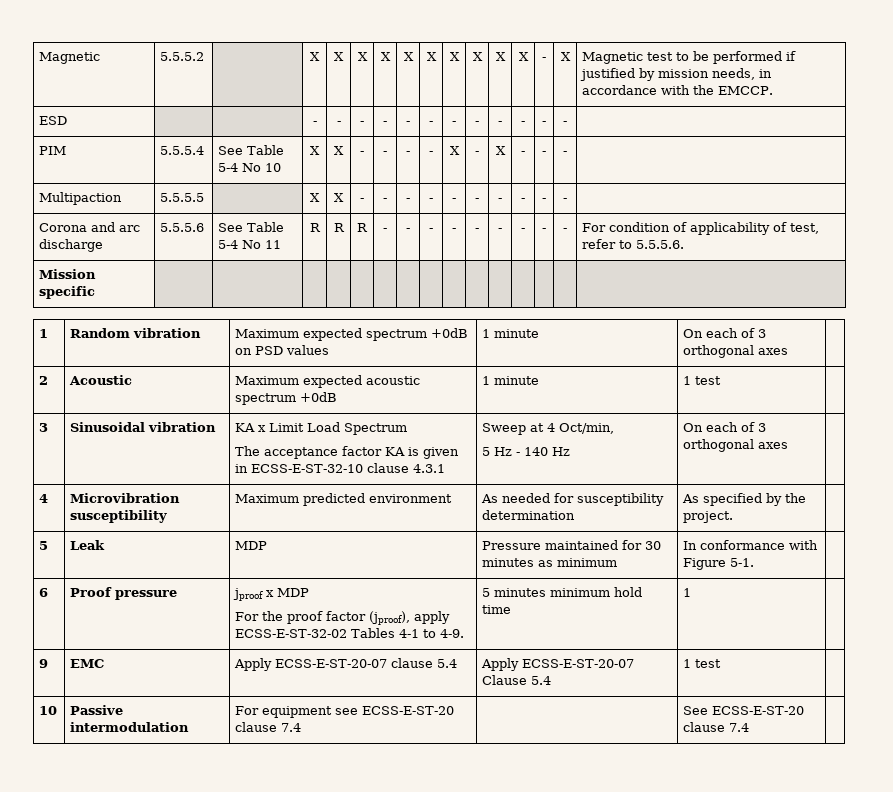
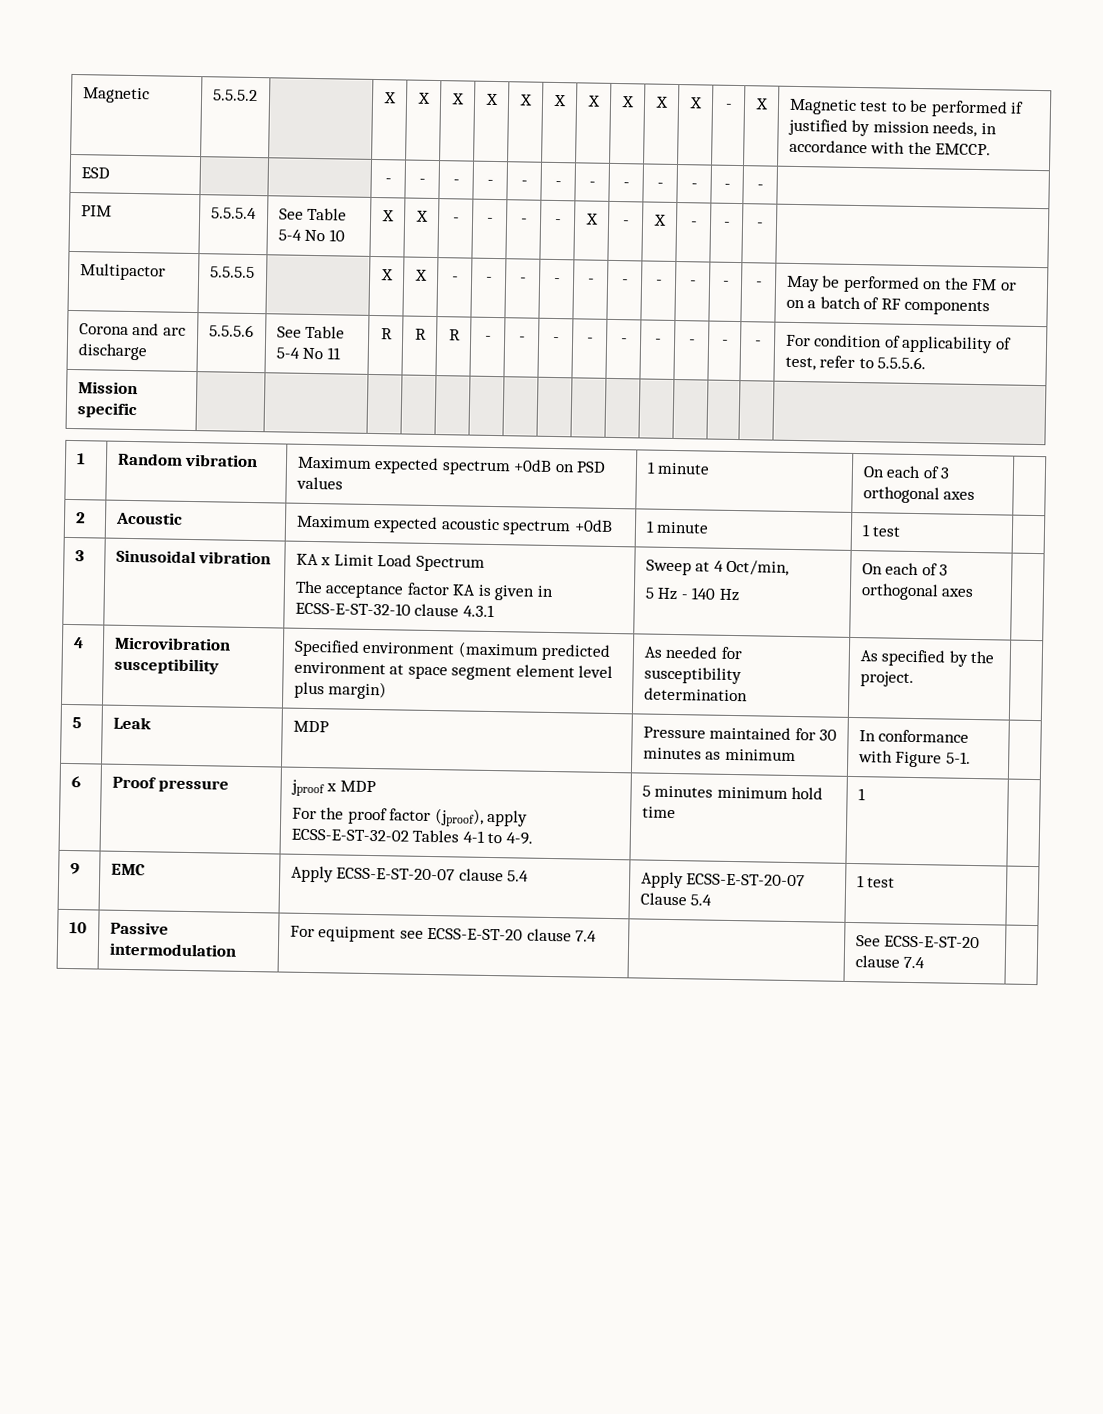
- Multipaction | 5.5.5.5 | | X | X | - | - | - | - | - | - | - | - | - | - |
+ Multipactor | 5.5.5.5 | | X | X | - | - | - | - | - | - | - | - | - | - | May be performed on the FM or on a batch of RF components
- 4 | Microvibration susceptibility | Maximum predicted environment | As needed for susceptibility determination | As specified by the project. |
+ 4 | Microvibration susceptibility | Specified environment (maximum predicted environment at space segment element level plus margin) | As needed for susceptibility determination | As specified by the project. |

